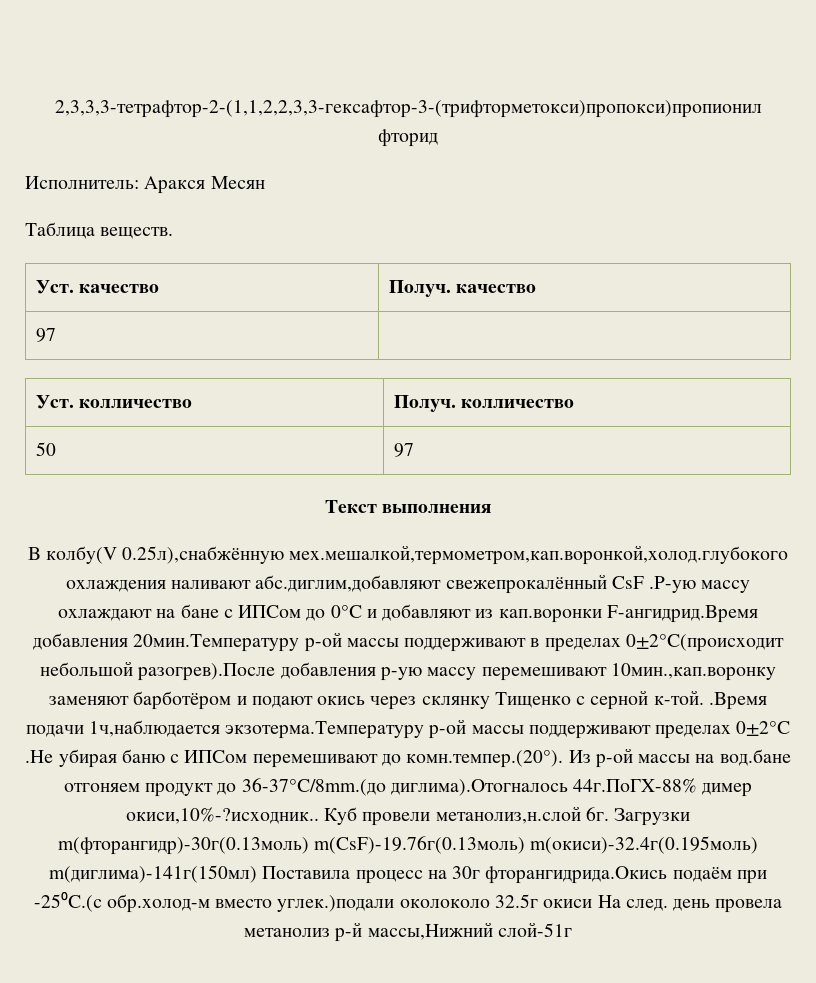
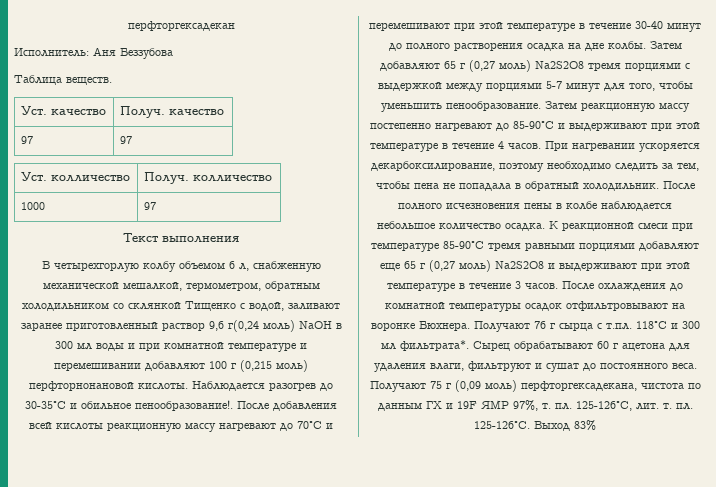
- 2,3,3,3-тетрафтор-2-(1,1,2,2,3,3-гексафтор-3-(трифторметокси)пропокси)пропионил фторид
+ перфторгексадекан
- Исполнитель: Аракся Месян
+ Исполнитель: Аня Беззубова
- 97 |
+ 97 | 97
- 50 | 97
+ 1000 | 97
- В колбу(V 0.25л),снабжённую мех.мешалкой,термометром,кап.воронкой,холод.глубокого охлаждения наливают абс.диглим,добавляют свежепрокалённый CsF .Р-ую массу охлаждают на бане с ИПСом до 0°С и добавляют из кап.воронки F-ангидрид.Время добавления 20мин.Температуру р-ой массы поддерживают в пределах 0±2°С(происходит небольшой разогрев).После добавления р-ую массу перемешивают 10мин.,кап.воронку заменяют барботёром и подают окись через склянку Тищенко с серной к-той. .Время подачи 1ч,наблюдается экзотерма.Температуру р-ой массы поддерживают пределах 0±2°С .Не убирая баню с ИПСом перемешивают до комн.темпер.(20°). Из р-ой массы на вод.бане отгоняем продукт до 36-37°С/8mm.(до диглима).Отогналось 44г.ПоГХ-88% димер окиси,10%-?исходник.. Куб провели метанолиз,н.слой 6г. Загрузки m(фторангидр)-30г(0.13моль) m(CsF)-19.76г(0.13моль) m(окиси)-32.4г(0.195моль) m(диглима)-141г(150мл) Поставила процесс на 30г фторангидрида.Окись подаём при -25⁰С.(с обр.холод-м вместо углек.)подали околоколо 32.5г окиси На след. день провела метанолиз р-й массы,Нижний слой-51г
+ В четырехгорлую колбу объемом 6 л, снабженную механической мешалкой, термометром, обратным холодильником со склянкой Тищенко с водой, заливают заранее приготовленный раствор 9,6 г(0,24 моль) NaOH в 300 мл воды и при комнатной температуре и перемешивании добавляют 100 г (0,215 моль) перфторнонановой кислоты. Наблюдается разогрев до 30-35°С и обильное пенообразование!. После добавления всей кислоты реакционную массу нагревают до 70°С и перемешивают при этой температуре в течение 30-40 минут до полного растворения осадка на дне колбы. Затем добавляют 65 г (0,27 моль) Na2S2O8 тремя порциями c выдержкой между порциями 5-7 минут для того, чтобы уменьшить пенообразование. Затем реакционную массу постепенно нагревают до 85-90°С и выдерживают при этой температуре в течение 4 часов. При нагревании ускоряется декарбоксилирование, поэтому необходимо следить за тем, чтобы пена не попадала в обратный холодильник. После полного исчезновения пены в колбе наблюдается небольшое количество осадка. К реакционной смеси при температуре 85-90°С тремя равными порциями добавляют еще 65 г (0,27 моль) Na2S2O8 и выдерживают при этой температуре в течение 3 часов. После охлаждения до комнатной температуры осадок отфильтровывают на воронке Бюхнера. Получают 76 г сырца с т.пл. 118°С и 300 мл фильтрата*. Сырец обрабатывают 60 г ацетона для удаления влаги, фильтруют и сушат до постоянного веса. Получают 75 г (0,09 моль) перфторгексадекана, чистота по данным ГХ и 19F ЯМР 97%, т. пл. 125-126°С, лит. т. пл. 125-126°С. Выход 83%

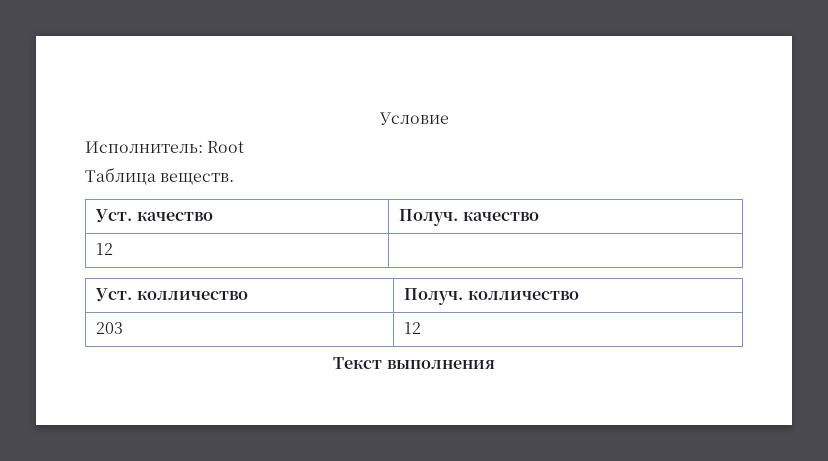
- перфторгексадекан
+ Условие
- Исполнитель: Аня Беззубова
+ Исполнитель: Root
- 97 | 97
+ 12 |
- 1000 | 97
+ 203 | 12
- В четырехгорлую колбу объемом 6 л, снабженную механической мешалкой, термометром, обратным холодильником со склянкой Тищенко с водой, заливают заранее приготовленный раствор 9,6 г(0,24 моль) NaOH в 300 мл воды и при комнатной температуре и перемешивании добавляют 100 г (0,215 моль) перфторнонановой кислоты. Наблюдается разогрев до 30-35°С и обильное пенообразование!. После добавления всей кислоты реакционную массу нагревают до 70°С и перемешивают при этой температуре в течение 30-40 минут до полного растворения осадка на дне колбы. Затем добавляют 65 г (0,27 моль) Na2S2O8 тремя порциями c выдержкой между порциями 5-7 минут для того, чтобы уменьшить пенообразование. Затем реакционную массу постепенно нагревают до 85-90°С и выдерживают при этой температуре в течение 4 часов. При нагревании ускоряется декарбоксилирование, поэтому необходимо следить за тем, чтобы пена не попадала в обратный холодильник. После полного исчезновения пены в колбе наблюдается небольшое количество осадка. К реакционной смеси при температуре 85-90°С тремя равными порциями добавляют еще 65 г (0,27 моль) Na2S2O8 и выдерживают при этой температуре в течение 3 часов. После охлаждения до комнатной температуры осадок отфильтровывают на воронке Бюхнера. Получают 76 г сырца с т.пл. 118°С и 300 мл фильтрата*. Сырец обрабатывают 60 г ацетона для удаления влаги, фильтруют и сушат до постоянного веса. Получают 75 г (0,09 моль) перфторгексадекана, чистота по данным ГХ и 19F ЯМР 97%, т. пл. 125-126°С, лит. т. пл. 125-126°С. Выход 83%

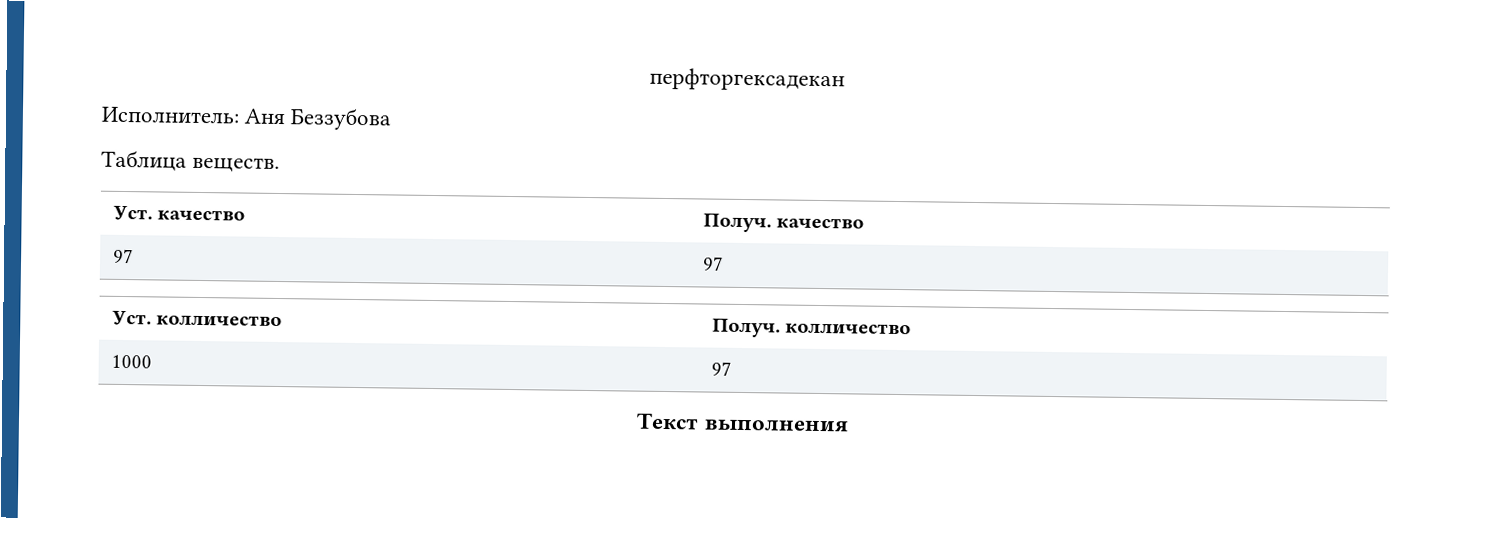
- Условие
+ перфторгексадекан
- Исполнитель: Root
+ Исполнитель: Аня Беззубова
- 12 |
+ 97 | 97
- 203 | 12
+ 1000 | 97

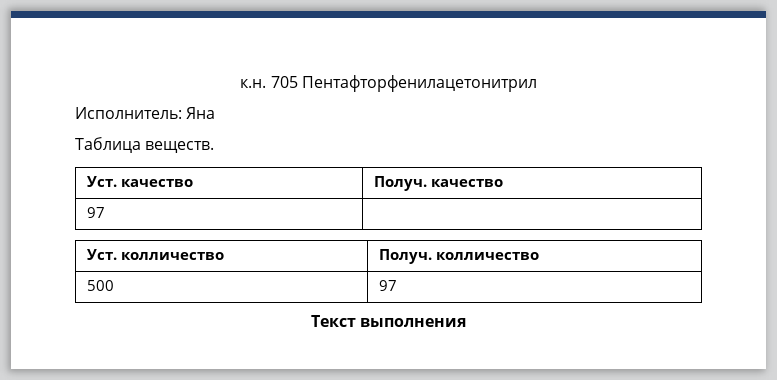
- перфторгексадекан
+ к.н. 705 Пентафторфенилацетонитрил
- Исполнитель: Аня Беззубова
+ Исполнитель: Яна
- 97 | 97
+ 97 |
- 1000 | 97
+ 500 | 97

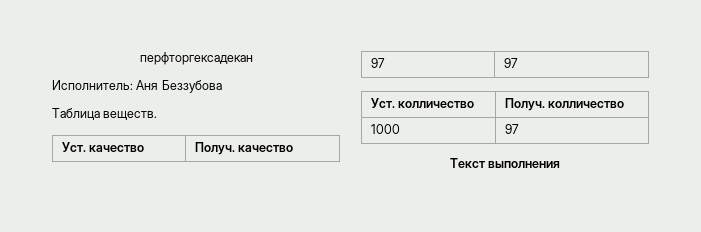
- к.н. 705 Пентафторфенилацетонитрил
+ перфторгексадекан
- Исполнитель: Яна
+ Исполнитель: Аня Беззубова
- 97 |
+ 97 | 97
- 500 | 97
+ 1000 | 97

